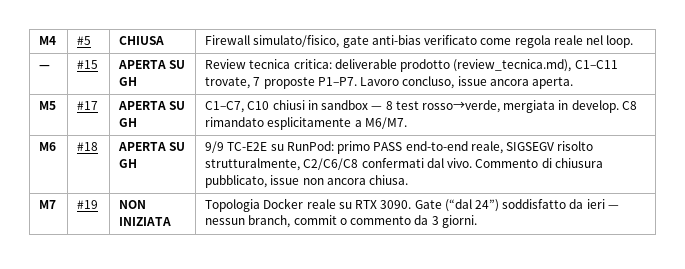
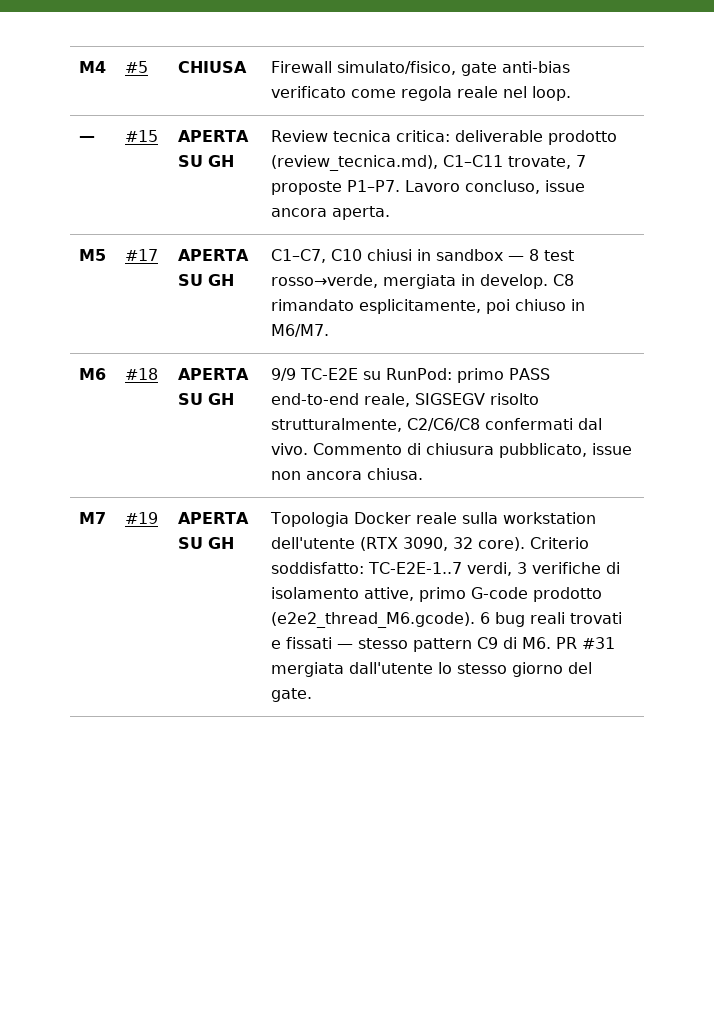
- M5 | #17 | APERTA SU GH | C1–C7, C10 chiusi in sandbox — 8 test rosso→verde, mergiata in develop. C8 rimandato esplicitamente a M6/M7.
+ M5 | #17 | APERTA SU GH | C1–C7, C10 chiusi in sandbox — 8 test rosso→verde, mergiata in develop. C8 rimandato esplicitamente, poi chiuso in M6/M7.
- #19 | NON INIZIATA
+ #19 | APERTA SU GH
- Topologia Docker reale su RTX 3090. Gate (“dal 24”) soddisfatto da ieri — nessun branch, commit o commento da 3 giorni.
+ Topologia Docker reale sulla workstation dell'utente (RTX 3090, 32 core). Criterio soddisfatto: TC-E2E-1..7 verdi, 3 verifiche di isolamento attive, primo G-code prodotto (e2e2_thread_M6.gcode). 6 bug reali trovati e fissati — stesso pattern C9 di M6. PR #31 mergiata dall'utente lo stesso giorno del gate.

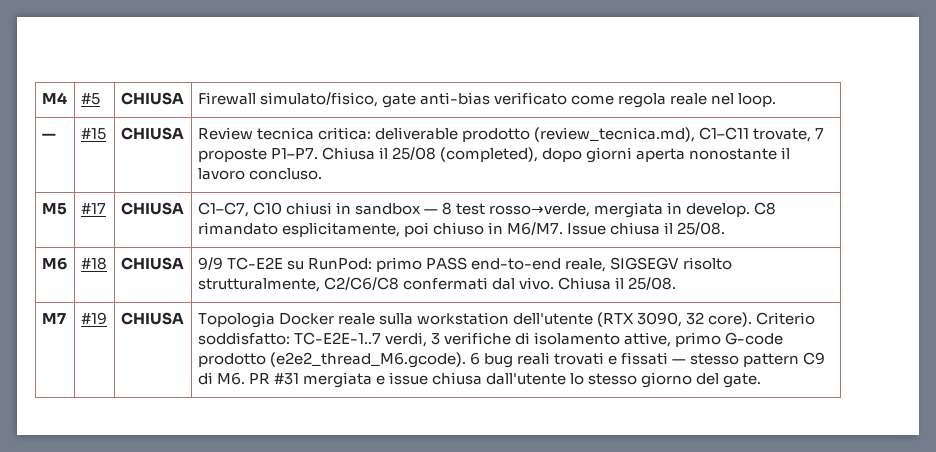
- — | #15 | APERTA SU GH | Review tecnica critica: deliverable prodotto (review_tecnica.md), C1–C11 trovate, 7 proposte P1–P7. Lavoro concluso, issue ancora aperta.
+ — | #15 | CHIUSA | Review tecnica critica: deliverable prodotto (review_tecnica.md), C1–C11 trovate, 7 proposte P1–P7. Chiusa il 25/08 (completed), dopo giorni aperta nonostante il lavoro concluso.
- M5 | #17 | APERTA SU GH | C1–C7, C10 chiusi in sandbox — 8 test rosso→verde, mergiata in develop. C8 rimandato esplicitamente, poi chiuso in M6/M7.
+ M5 | #17 | CHIUSA | C1–C7, C10 chiusi in sandbox — 8 test rosso→verde, mergiata in develop. C8 rimandato esplicitamente, poi chiuso in M6/M7. Issue chiusa il 25/08.
- M6 | #18 | APERTA SU GH | 9/9 TC-E2E su RunPod: primo PASS end-to-end reale, SIGSEGV risolto strutturalmente, C2/C6/C8 confermati dal vivo. Commento di chiusura pubblicato, issue non ancora chiusa.
+ M6 | #18 | CHIUSA | 9/9 TC-E2E su RunPod: primo PASS end-to-end reale, SIGSEGV risolto strutturalmente, C2/C6/C8 confermati dal vivo. Chiusa il 25/08.
- #19 | APERTA SU GH
+ #19 | CHIUSA
- Criterio soddisfatto: TC-E2E-1..7 verdi, 3 verifiche di isolamento attive, primo G-code prodotto (e2e2_thread_M6.gcode). 6 bug reali trovati e fissati — stesso pattern C9 di M6. PR #31 mergiata dall'utente lo stesso giorno del gate.
+ Criterio soddisfatto: TC-E2E-1..7 verdi, 3 verifiche di isolamento attive, primo G-code prodotto (e2e2_thread_M6.gcode). 6 bug reali trovati e fissati — stesso pattern C9 di M6. PR #31 mergiata e issue chiusa dall'utente lo stesso giorno del gate.

